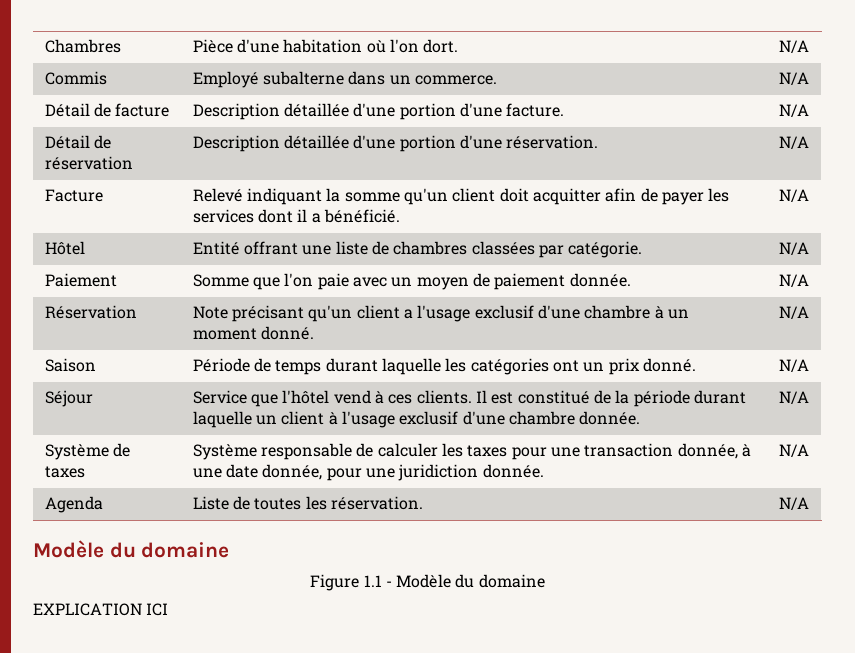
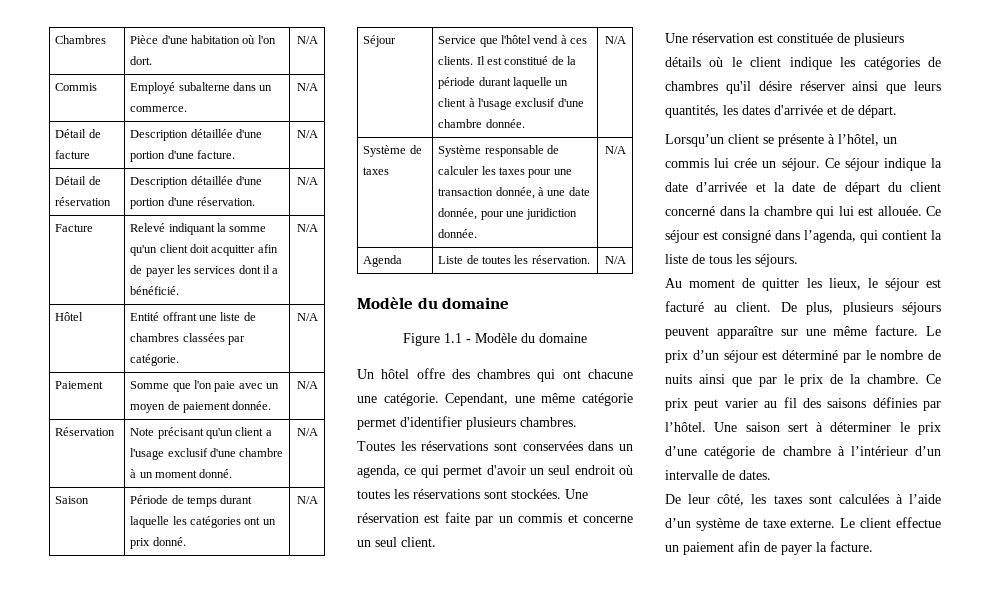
- EXPLICATION ICI
+ Un hôtel offre des chambres qui ont chacune une catégorie. Cependant, une même catégorie permet d'identifier plusieurs chambres.
+ Toutes les réservations sont conservées dans un agenda, ce qui permet d'avoir un seul endroit où toutes les réservations sont stockées. Une réservation est faite par un commis et concerne un seul client.
+ Une réservation est constituée de plusieurs détails où le client indique les catégories de chambres qu'il désire réserver ainsi que leurs quantités, les dates d'arrivée et de départ.
+ Lorsqu’un client se présente à l’hôtel, un commis lui crée un séjour. Ce séjour indique la date d’arrivée et la date de départ du client concerné dans la chambre qui lui est allouée. Ce séjour est consigné dans l’agenda, qui contient la liste de tous les séjours.
+ Au moment de quitter les lieux, le séjour est facturé au client. De plus, plusieurs séjours peuvent apparaître sur une même facture. Le prix d’un séjour est déterminé par le nombre de nuits ainsi que par le prix de la chambre. Ce prix peut varier au fil des saisons définies par l’hôtel. Une saison sert à déterminer le prix d’une catégorie de chambre à l’intérieur d’un intervalle de dates.
+ De leur côté, les taxes sont calculées à l’aide d’un système de taxe externe. Le client effectue un paiement afin de payer la facture.

